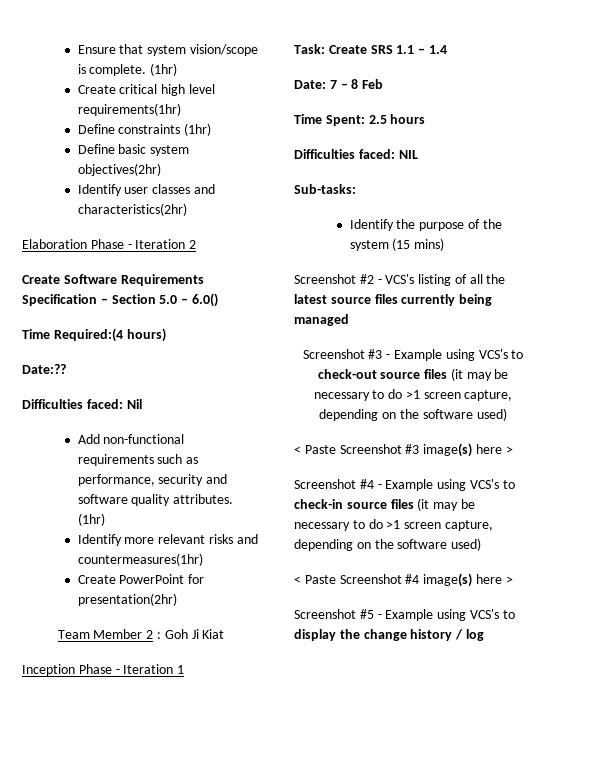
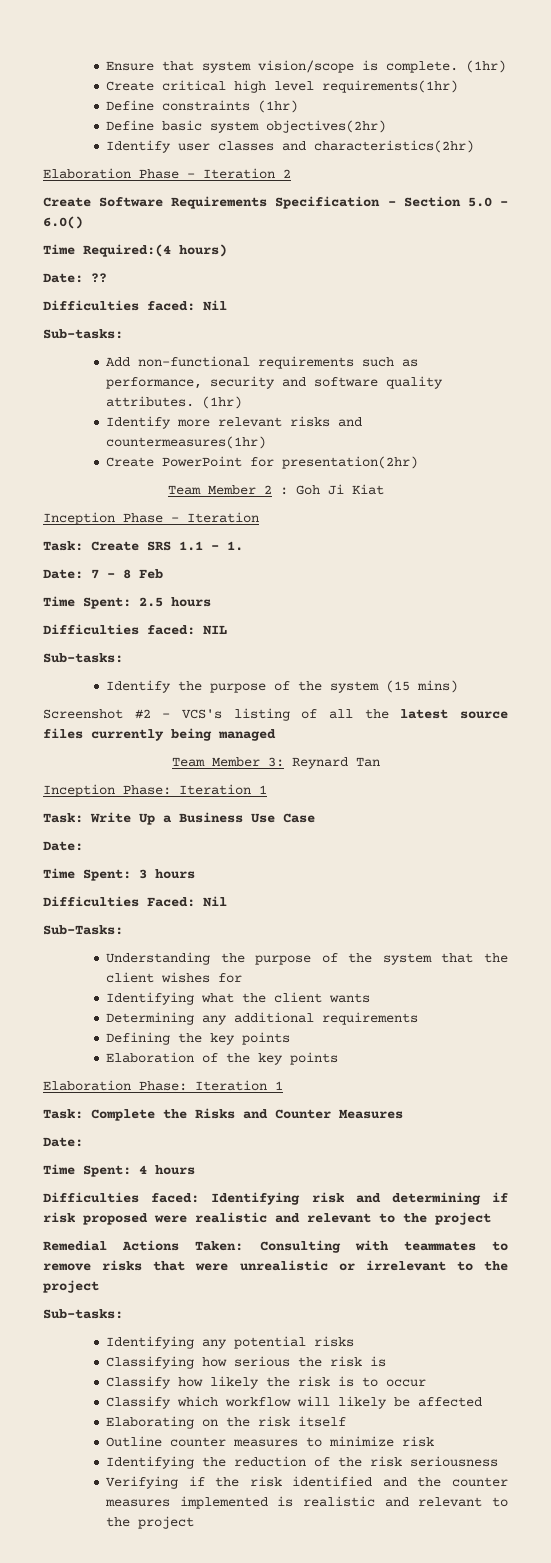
- Date:??
+ Date: ??
  Difficulties faced: Nil
+ Sub-tasks:
- Inception Phase - Iteration 1
+ Inception Phase - Iteration
- Task: Create SRS 1.1 – 1.4
+ Task: Create SRS 1.1 – 1.
- Screenshot #3 - Example using VCS's to check-out source files (it may be necessary to do >1 screen capture, depending on the software used)
- < Paste Screenshot #3 image(s) here >
- Screenshot #4 - Example using VCS's to check-in source files (it may be necessary to do >1 screen capture, depending on the software used)
- < Paste Screenshot #4 image(s) here >
- Screenshot #5 - Example using VCS's to display the change history / log
+ Team Member 3: Reynard Tan
+ Inception Phase: Iteration 1
+ Task: Write Up a Business Use Case
+ Date:
+ Time Spent: 3 hours
+ Difficulties Faced: Nil
+ Sub-Tasks:
+ Understanding the purpose of the system that the client wishes for
+ Identifying what the client wants
+ Determining any additional requirements
+ Defining the key points
+ Elaboration of the key points
+ Elaboration Phase: Iteration 1
+ Task: Complete the Risks and Counter Measures
+ Date:
+ Time Spent: 4 hours
+ Difficulties faced: Identifying risk and determining if risk proposed were realistic and relevant to the project
+ Remedial Actions Taken: Consulting with teammates to remove risks that were unrealistic or irrelevant to the project
+ Sub-tasks:
+ Identifying any potential risks
+ Classifying how serious the risk is
+ Classify how likely the risk is to occur
+ Classify which workflow will likely be affected
+ Elaborating on the risk itself
+ Outline counter measures to minimize risk
+ Identifying the reduction of the risk seriousness
+ Verifying if the risk identified and the counter measures implemented is realistic and relevant to the project

